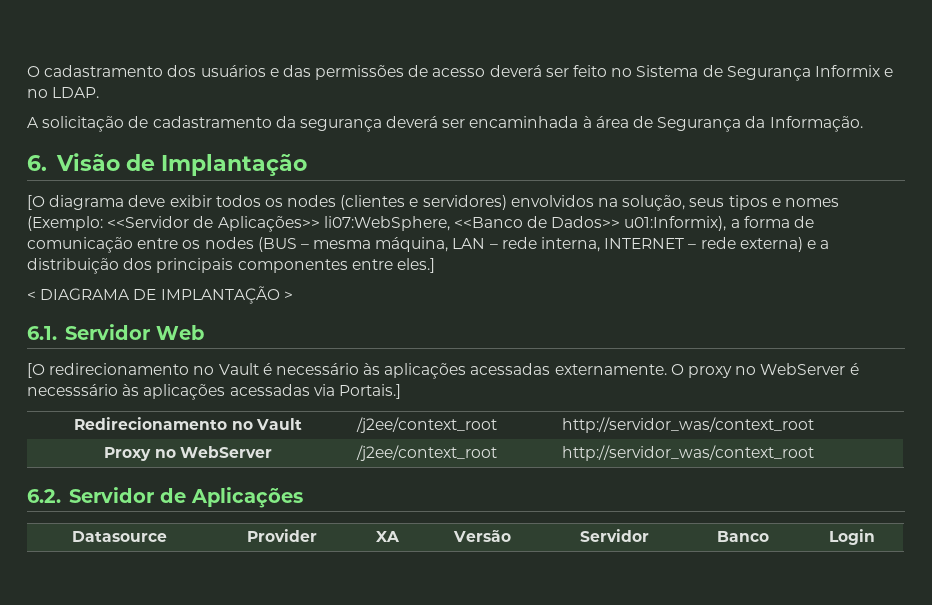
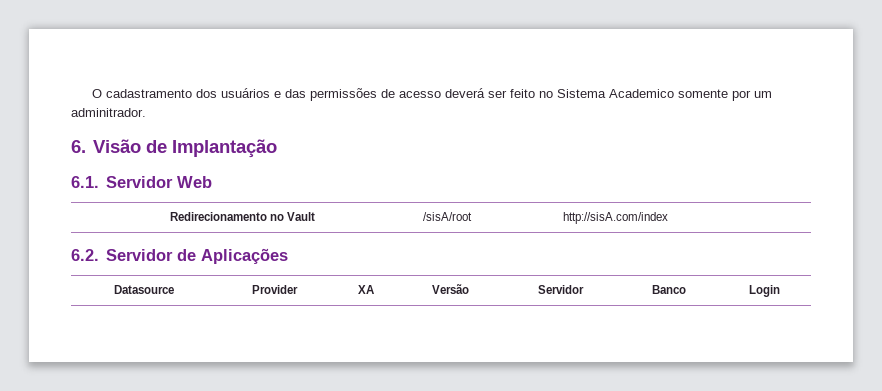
- O cadastramento dos usuários e das permissões de acesso deverá ser feito no Sistema de Segurança Informix e no LDAP.
- A solicitação de cadastramento da segurança deverá ser encaminhada à área de Segurança da Informação.
+ O cadastramento dos usuários e das permissões de acesso deverá ser feito no Sistema Academico somente por um adminitrador.
  6. Visão de Implantação
- [O diagrama deve exibir todos os nodes (clientes e servidores) envolvidos na solução, seus tipos e nomes (Exemplo: <<Servidor de Aplicações>> li07:WebSphere, <<Banco de Dados>> u01:Informix), a forma de comunicação entre os nodes (BUS – mesma máquina, LAN – rede interna, INTERNET – rede externa) e a distribuição dos principais componentes entre eles.]
- < DIAGRAMA DE IMPLANTAÇÃO >
  6.1. Servidor Web
- [O redirecionamento no Vault é necessário às aplicações acessadas externamente. O proxy no WebServer é necesssário às aplicações acessadas via Portais.]
- Redirecionamento no Vault | /j2ee/context_root | http://servidor_was/context_root
- Proxy no WebServer | /j2ee/context_root | http://servidor_was/context_root
+ Redirecionamento no Vault | /sisA/root | http://sisA.com/index

